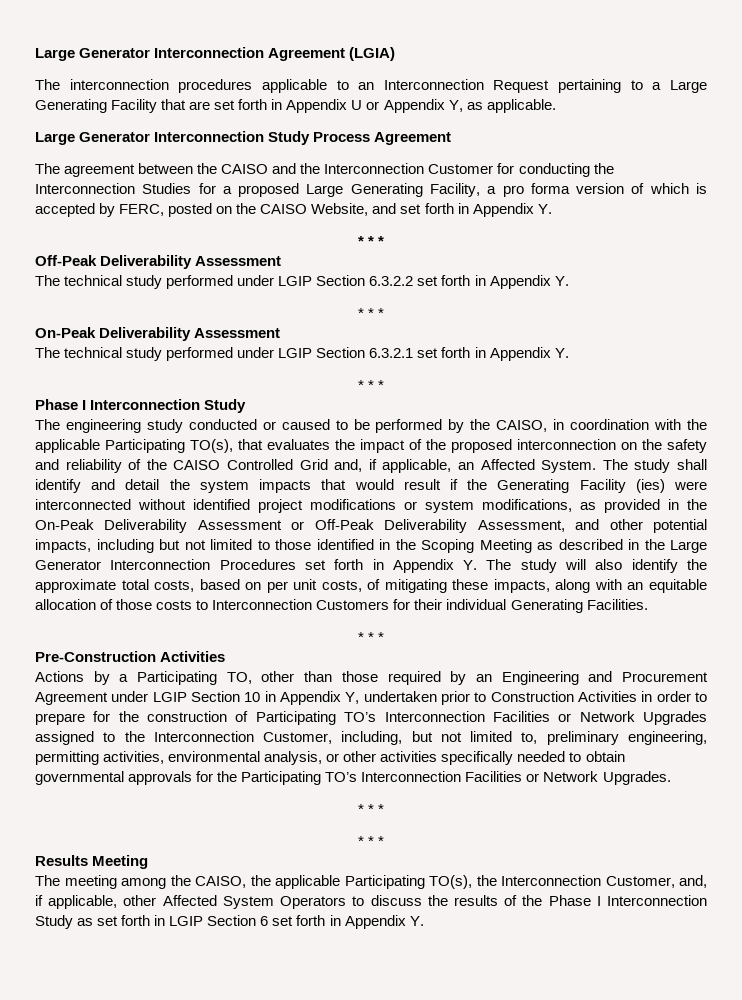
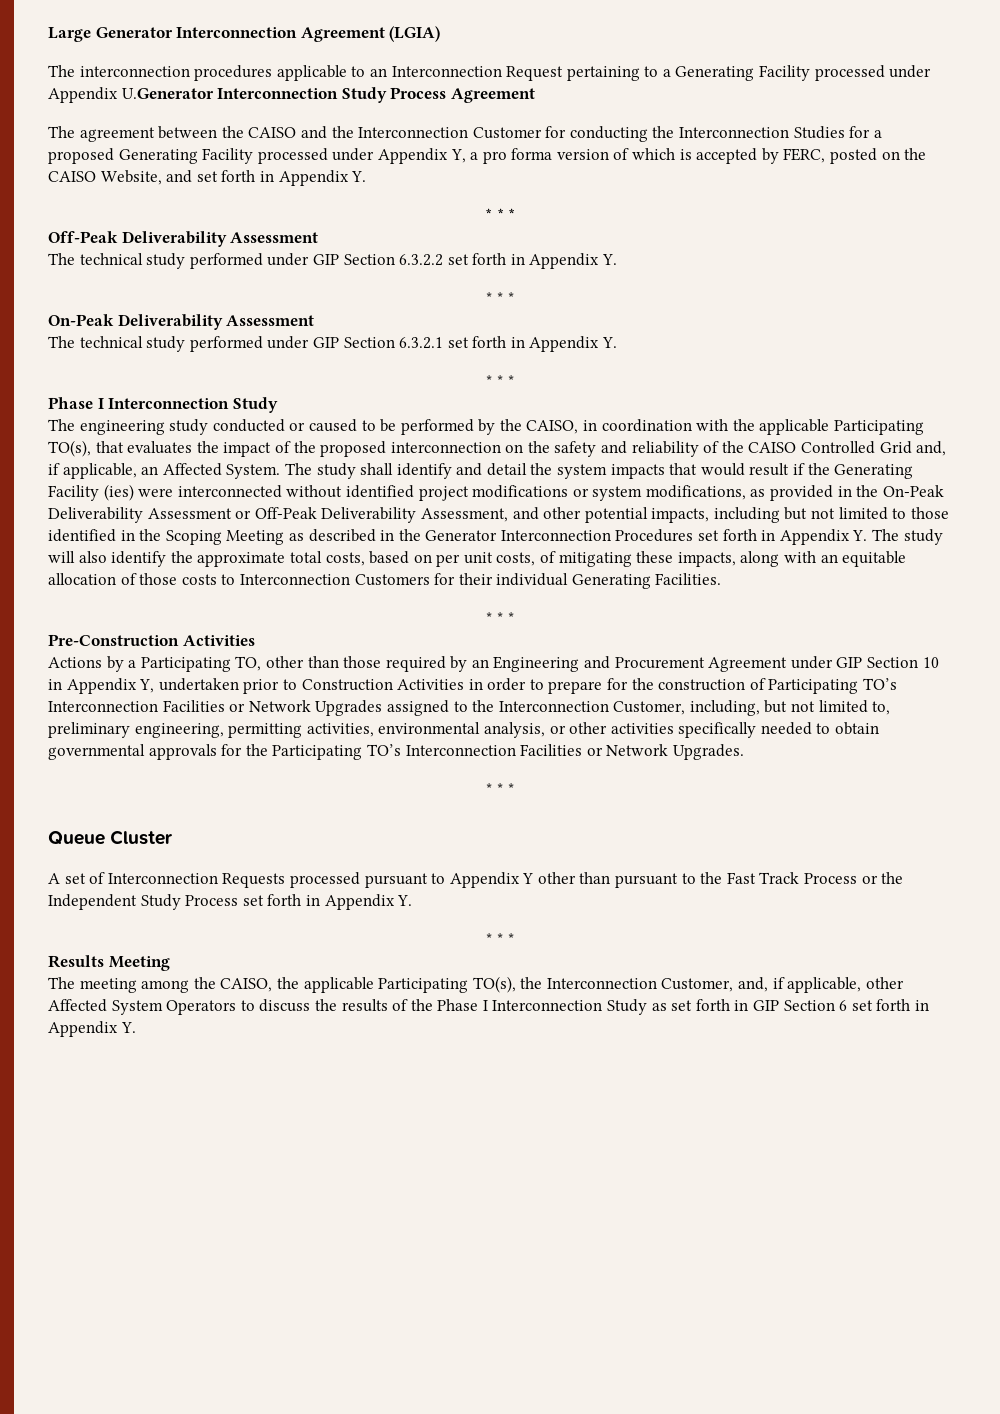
- The interconnection procedures applicable to an Interconnection Request pertaining to a Large Generating Facility that are set forth in Appendix U or Appendix Y, as applicable.
- Large Generator Interconnection Study Process Agreement
+ The interconnection procedures applicable to an Interconnection Request pertaining to a Generating Facility processed under Appendix U.Generator Interconnection Study Process Agreement
- The agreement between the CAISO and the Interconnection Customer for conducting the Interconnection Studies for a proposed Large Generating Facility, a pro forma version of which is accepted by FERC, posted on the CAISO Website, and set forth in Appendix Y.
+ The agreement between the CAISO and the Interconnection Customer for conducting the Interconnection Studies for a proposed Generating Facility processed under Appendix Y, a pro forma version of which is accepted by FERC, posted on the CAISO Website, and set forth in Appendix Y.
- The technical study performed under LGIP Section 6.3.2.2 set forth in Appendix Y.
+ The technical study performed under GIP Section 6.3.2.2 set forth in Appendix Y.
- The technical study performed under LGIP Section 6.3.2.1 set forth in Appendix Y.
+ The technical study performed under GIP Section 6.3.2.1 set forth in Appendix Y.
- The study shall identify and detail the system impacts that would result if the Generating Facility (ies) were interconnected without identified project modifications or system modifications, as provided in the On-Peak Deliverability Assessment or Off-Peak Deliverability Assessment, and other potential impacts, including but not limited to those identified in the Scoping Meeting as described in the Large Generator Interconnection Procedures set forth in Appendix Y. The study will also identify the approximate total costs, based on per unit costs, of mitigating these impacts, along with an equitable allocation of those costs to Interconnection Customers for their individual Generating Facilities.
+ The study shall identify and detail the system impacts that would result if the Generating Facility (ies) were interconnected without identified project modifications or system modifications, as provided in the On-Peak Deliverability Assessment or Off-Peak Deliverability Assessment, and other potential impacts, including but not limited to those identified in the Scoping Meeting as described in the Generator Interconnection Procedures set forth in Appendix Y. The study will also identify the approximate total costs, based on per unit costs, of mitigating these impacts, along with an equitable allocation of those costs to Interconnection Customers for their individual Generating Facilities.
- Actions by a Participating TO, other than those required by an Engineering and Procurement Agreement under LGIP Section 10 in Appendix Y, undertaken prior to Construction Activities in order to prepare for the construction of Participating TO’s Interconnection Facilities or Network Upgrades assigned to the Interconnection Customer, including, but not limited to, preliminary engineering, permitting activities, environmental analysis, or other activities specifically needed to obtain governmental approvals for the Participating TO’s Interconnection Facilities or Network Upgrades.
+ Actions by a Participating TO, other than those required by an Engineering and Procurement Agreement under GIP Section 10 in Appendix Y, undertaken prior to Construction Activities in order to prepare for the construction of Participating TO’s Interconnection Facilities or Network Upgrades assigned to the Interconnection Customer, including, but not limited to, preliminary engineering, permitting activities, environmental analysis, or other activities specifically needed to obtain governmental approvals for the Participating TO’s Interconnection Facilities or Network Upgrades.
+ Queue Cluster
+ A set of Interconnection Requests processed pursuant to Appendix Y other than pursuant to the Fast Track Process or the Independent Study Process set forth in Appendix Y.
- The meeting among the CAISO, the applicable Participating TO(s), the Interconnection Customer, and, if applicable, other Affected System Operators to discuss the results of the Phase I Interconnection Study as set forth in LGIP Section 6 set forth in Appendix Y.
+ The meeting among the CAISO, the applicable Participating TO(s), the Interconnection Customer, and, if applicable, other Affected System Operators to discuss the results of the Phase I Interconnection Study as set forth in GIP Section 6 set forth in Appendix Y.

